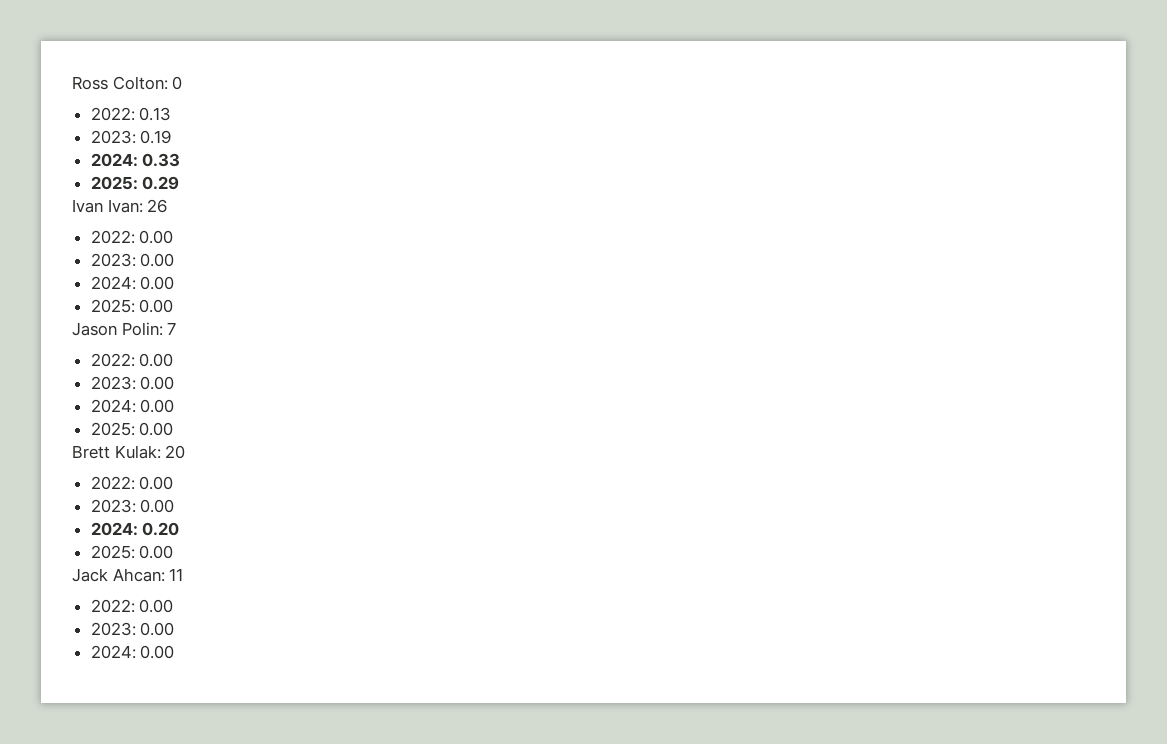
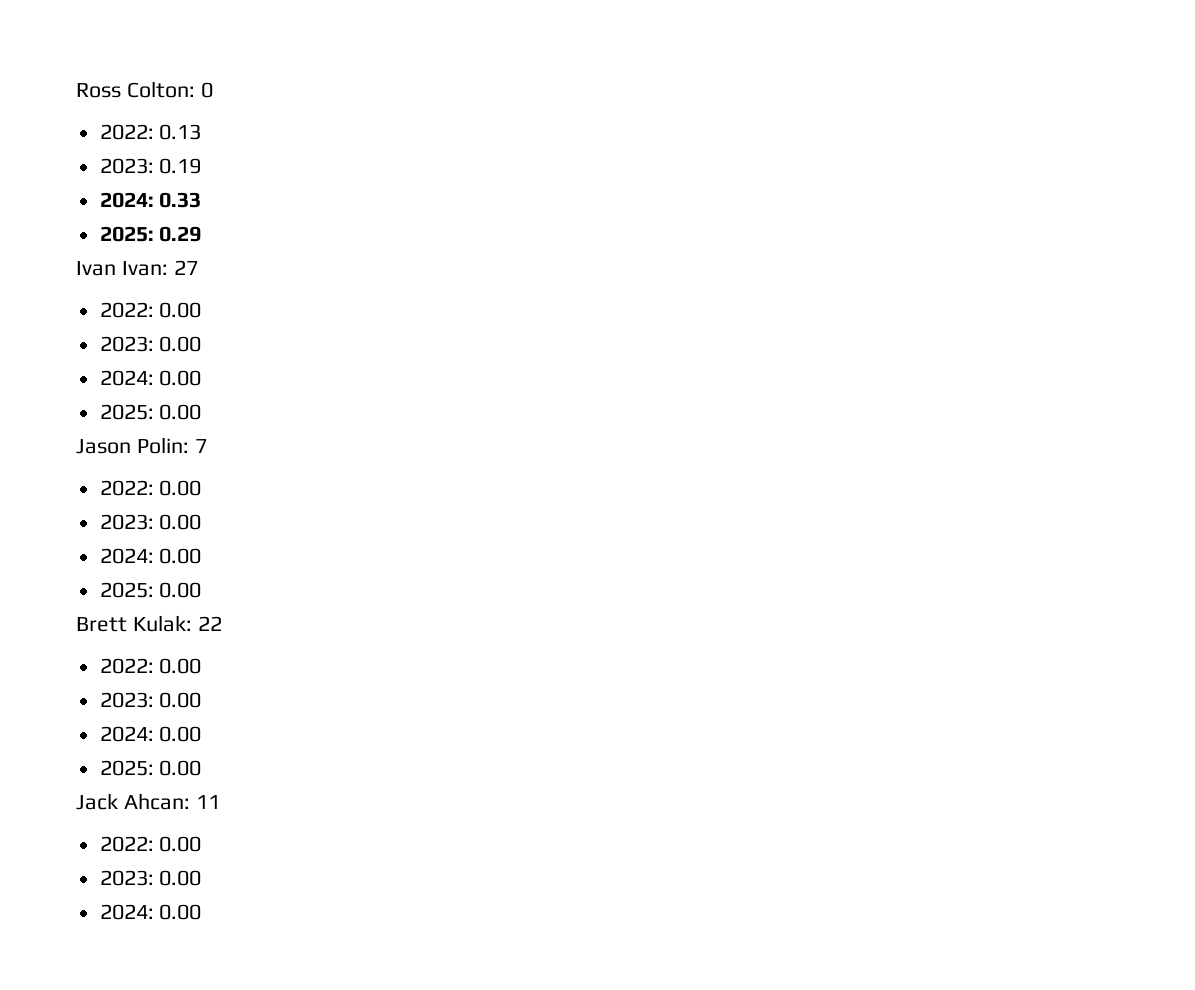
- Ivan Ivan: 26
+ Ivan Ivan: 27
- Brett Kulak: 20
+ Brett Kulak: 22
  2022: 0.00
  2023: 0.00
- 2024: 0.20
+ 2024: 0.00

